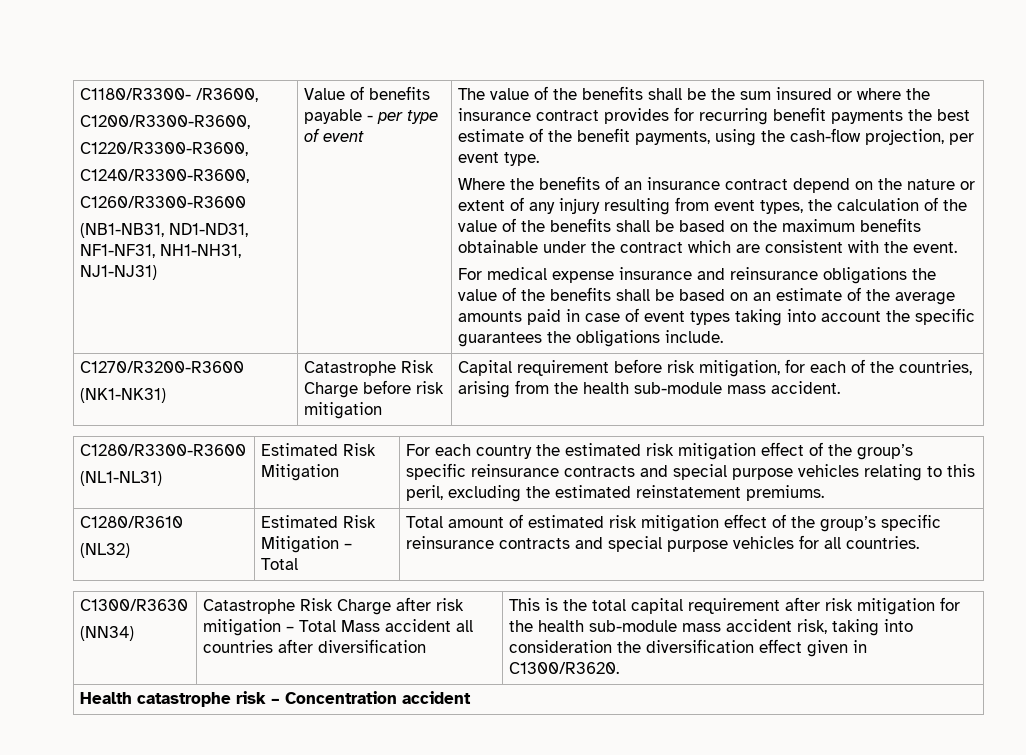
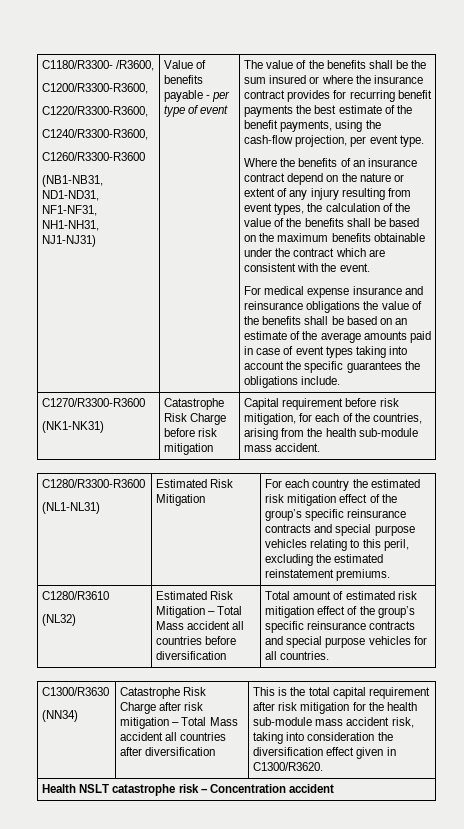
- C1270/R3200-R3600
+ C1270/R3300-R3600
  C1280/R3610
- (NL32) | Estimated Risk Mitigation – Total | Total amount of estimated risk mitigation effect of the group’s specific reinsurance contracts and special purpose vehicles for all countries.
+ (NL32) | Estimated Risk Mitigation – Total Mass accident all countries before diversification | Total amount of estimated risk mitigation effect of the group’s specific reinsurance contracts and special purpose vehicles for all countries.
- Health catastrophe risk – Concentration accident
+ Health NSLT catastrophe risk – Concentration accident

